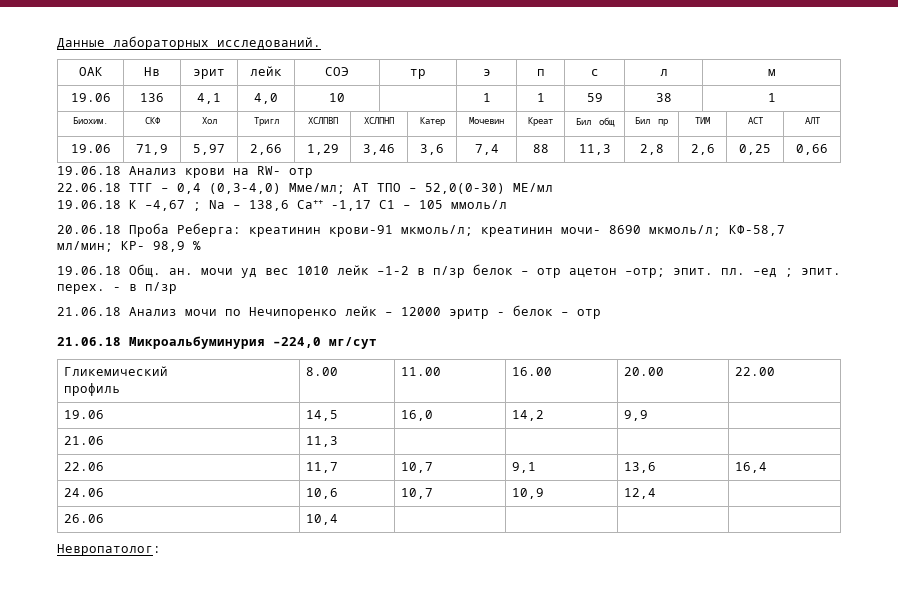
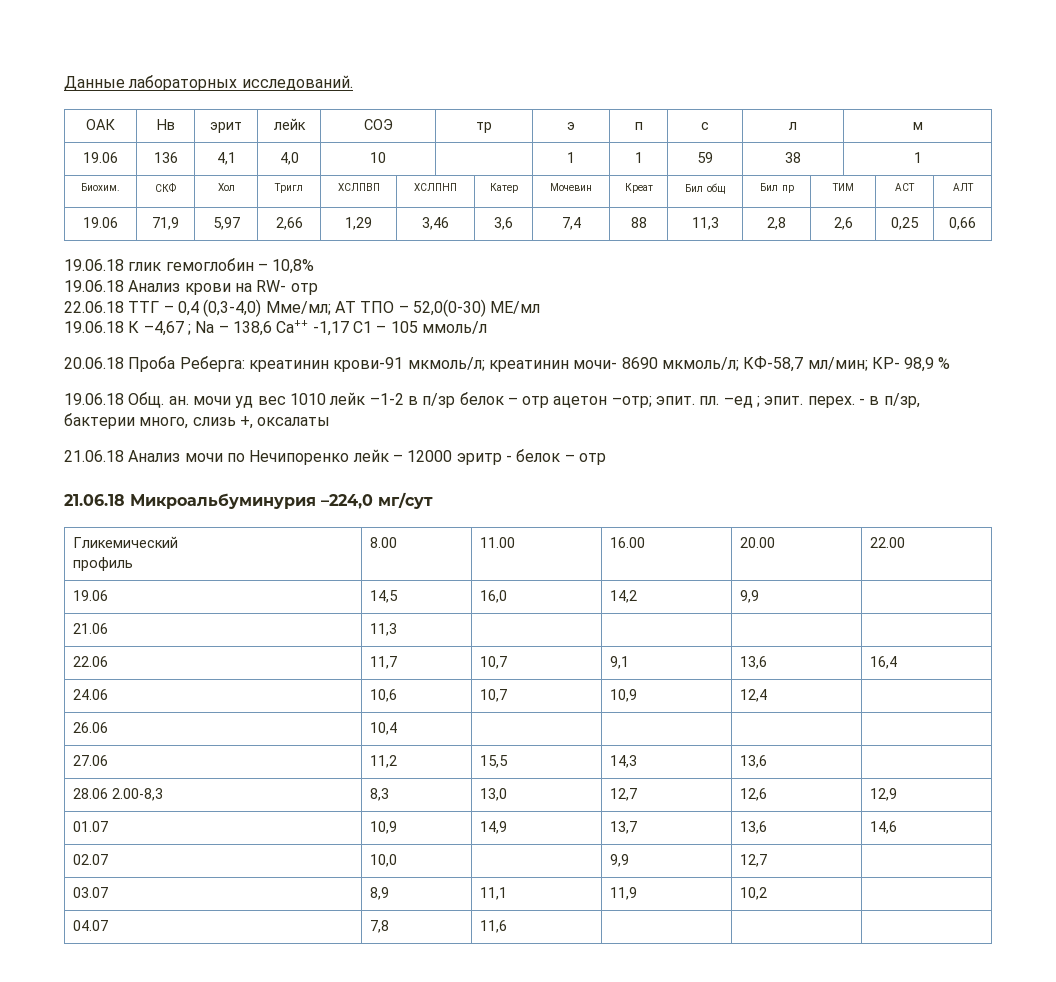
+ 19.06.18 глик гемоглобин – 10,8%
- - в п/зр
+ - в п/зр, бактерии много, слизь +, оксалаты
- Невропатолог:
+ 27.06 | 11,2 | 15,5 | 14,3 | 13,6 |
+ 28.06 2.00-8,3 | 8,3 | 13,0 | 12,7 | 12,6 | 12,9
+ 01.07 | 10,9 | 14,9 | 13,7 | 13,6 | 14,6
+ 02.07 | 10,0 | | 9,9 | 12,7 |
+ 03.07 | 8,9 | 11,1 | 11,9 | 10,2 |
+ 04.07 | 7,8 | 11,6 | | |

